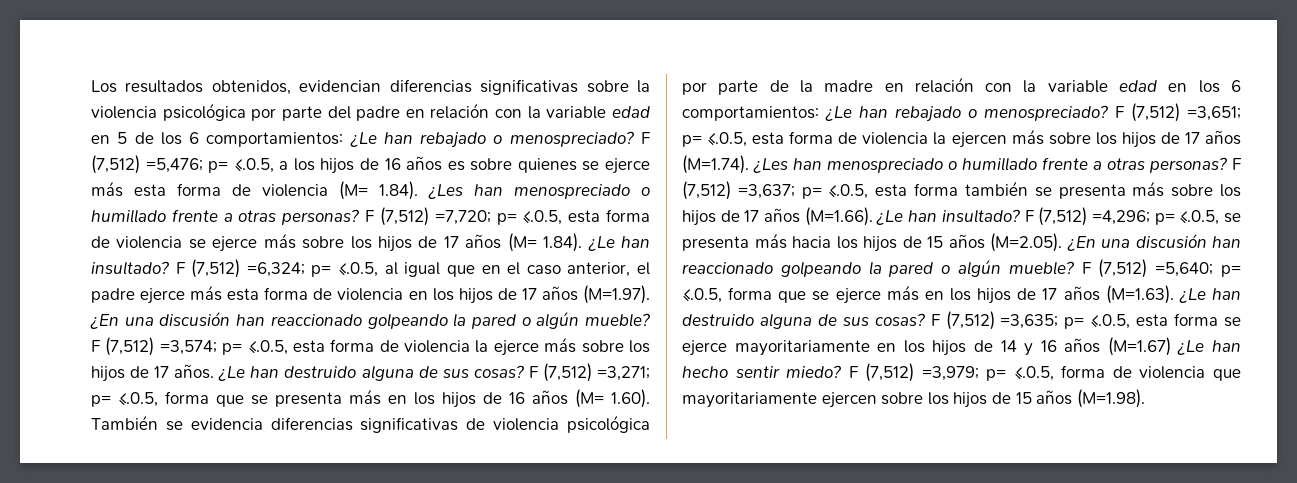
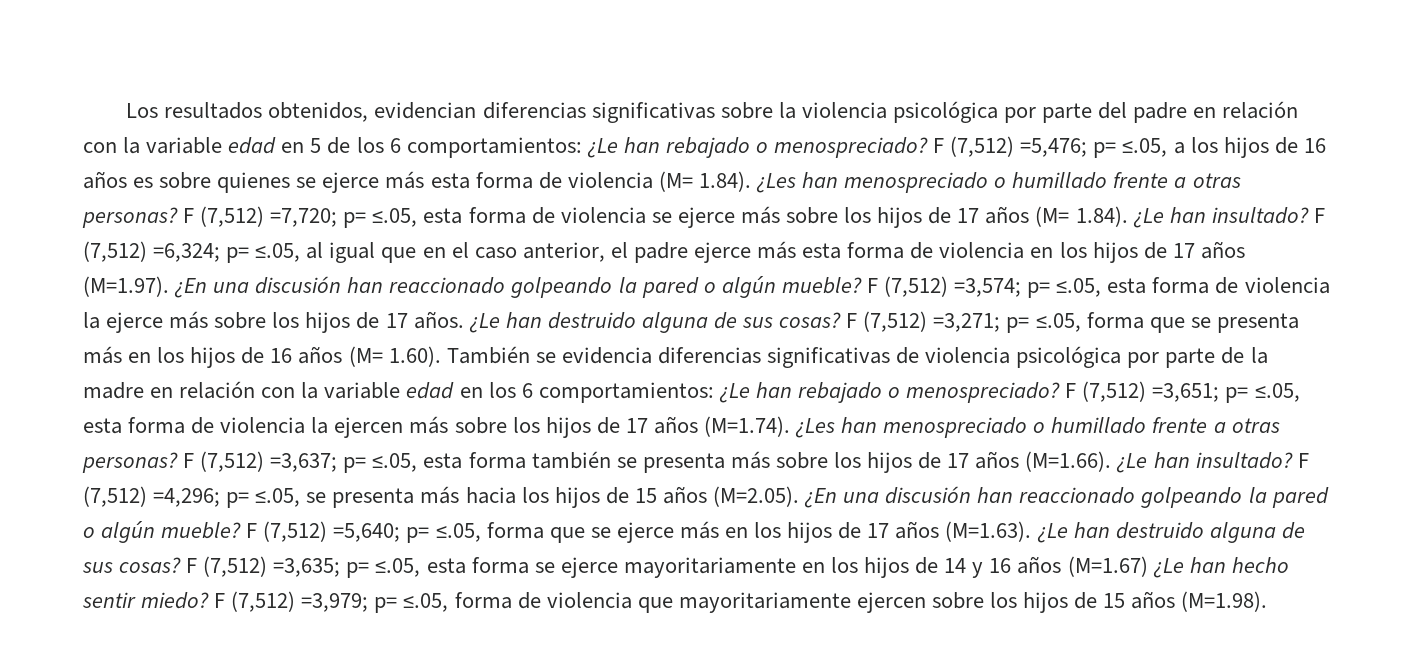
- F (7,512) =5,476; p= ≤.0.5, a los hijos de 16 años es sobre quienes se ejerce más esta forma de violencia (M= 1.84). ¿Les han menospreciado o humillado frente a otras personas?
+ F (7,512) =5,476; p= ≤.05, a los hijos de 16 años es sobre quienes se ejerce más esta forma de violencia (M= 1.84). ¿Les han menospreciado o humillado frente a otras personas?
- F (7,512) =7,720; p= ≤.0.5, esta forma de violencia se ejerce más sobre los hijos de 17 años (M= 1.84). ¿Le han insultado?
+ F (7,512) =7,720; p= ≤.05, esta forma de violencia se ejerce más sobre los hijos de 17 años (M= 1.84). ¿Le han insultado?
- F (7,512) =6,324; p= ≤.0.5, al igual que en el caso anterior, el padre ejerce más esta forma de violencia en los hijos de 17 años (M=1.97). ¿En una discusión han reaccionado golpeando la pared o algún mueble?
+ F (7,512) =6,324; p= ≤.05, al igual que en el caso anterior, el padre ejerce más esta forma de violencia en los hijos de 17 años (M=1.97). ¿En una discusión han reaccionado golpeando la pared o algún mueble?
- F (7,512) =3,574; p= ≤.0.5, esta forma de violencia la ejerce más sobre los hijos de 17 años.
+ F (7,512) =3,574; p= ≤.05, esta forma de violencia la ejerce más sobre los hijos de 17 años.
- F (7,512) =3,271; p= ≤.0.5, forma que se presenta más en los hijos de 16 años (M= 1.60). También se evidencia diferencias significativas de violencia psicológica por parte de la madre en relación con la variable edad en los 6 comportamientos: ¿Le han rebajado o menospreciado?
+ F (7,512) =3,271; p= ≤.05, forma que se presenta más en los hijos de 16 años (M= 1.60). También se evidencia diferencias significativas de violencia psicológica por parte de la madre en relación con la variable edad en los 6 comportamientos: ¿Le han rebajado o menospreciado?
- F (7,512) =3,651; p= ≤.0.5, esta forma de violencia la ejercen más sobre los hijos de 17 años (M=1.74). ¿Les han menospreciado o humillado frente a otras personas?
+ F (7,512) =3,651; p= ≤.05, esta forma de violencia la ejercen más sobre los hijos de 17 años (M=1.74). ¿Les han menospreciado o humillado frente a otras personas?
- F (7,512) =3,637; p= ≤.0.5, esta forma también se presenta más sobre los hijos de 17 años (M=1.66). ¿Le han insultado?
+ F (7,512) =3,637; p= ≤.05, esta forma también se presenta más sobre los hijos de 17 años (M=1.66). ¿Le han insultado?
- F (7,512) =4,296; p= ≤.0.5, se presenta más hacia los hijos de 15 años (M=2.05). ¿En una discusión han reaccionado golpeando la pared o algún mueble?
+ F (7,512) =4,296; p= ≤.05, se presenta más hacia los hijos de 15 años (M=2.05). ¿En una discusión han reaccionado golpeando la pared o algún mueble?
- F (7,512) =5,640; p= ≤.0.5, forma que se ejerce más en los hijos de 17 años (M=1.63). ¿Le han destruido alguna de sus cosas?
+ F (7,512) =5,640; p= ≤.05, forma que se ejerce más en los hijos de 17 años (M=1.63). ¿Le han destruido alguna de sus cosas?
- F (7,512) =3,635; p= ≤.0.5, esta forma se ejerce mayoritariamente en los hijos de 14 y 16 años (M=1.67) ¿Le han hecho sentir miedo?
+ F (7,512) =3,635; p= ≤.05, esta forma se ejerce mayoritariamente en los hijos de 14 y 16 años (M=1.67) ¿Le han hecho sentir miedo?
- F (7,512) =3,979; p= ≤.0.5, forma de violencia que mayoritariamente ejercen sobre los hijos de 15 años (M=1.98).
+ F (7,512) =3,979; p= ≤.05, forma de violencia que mayoritariamente ejercen sobre los hijos de 15 años (M=1.98).

